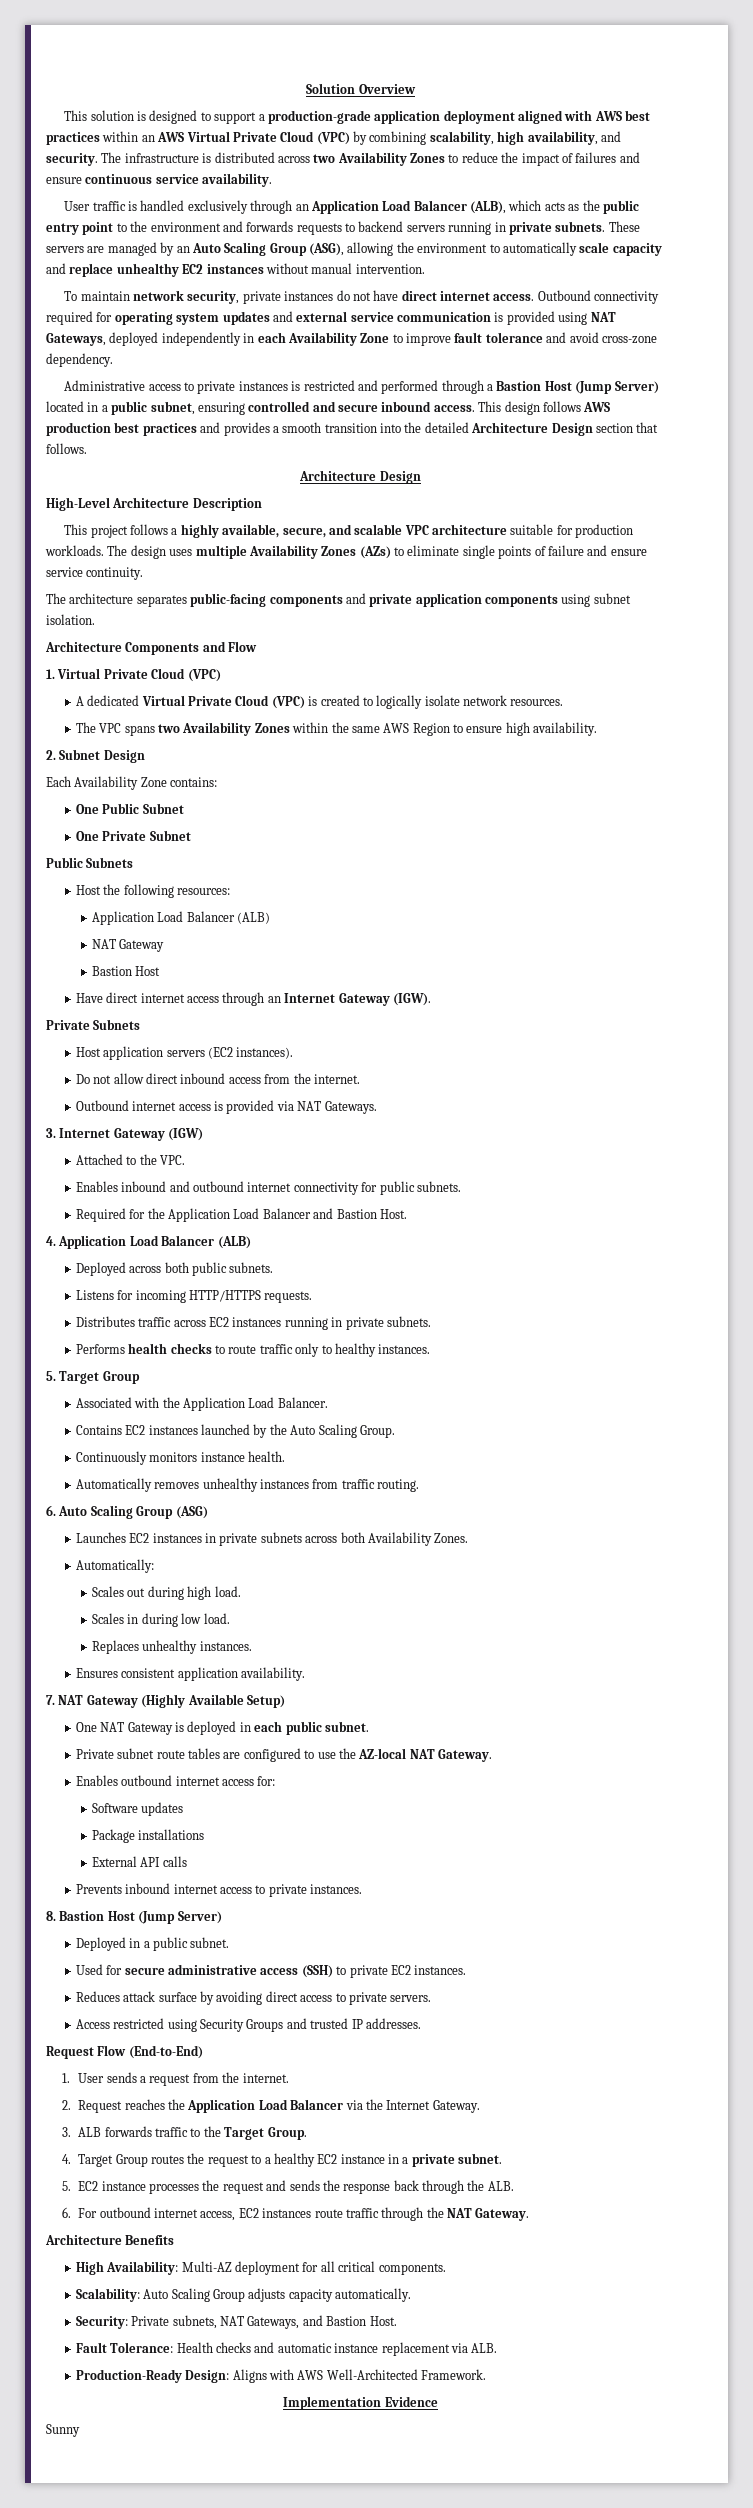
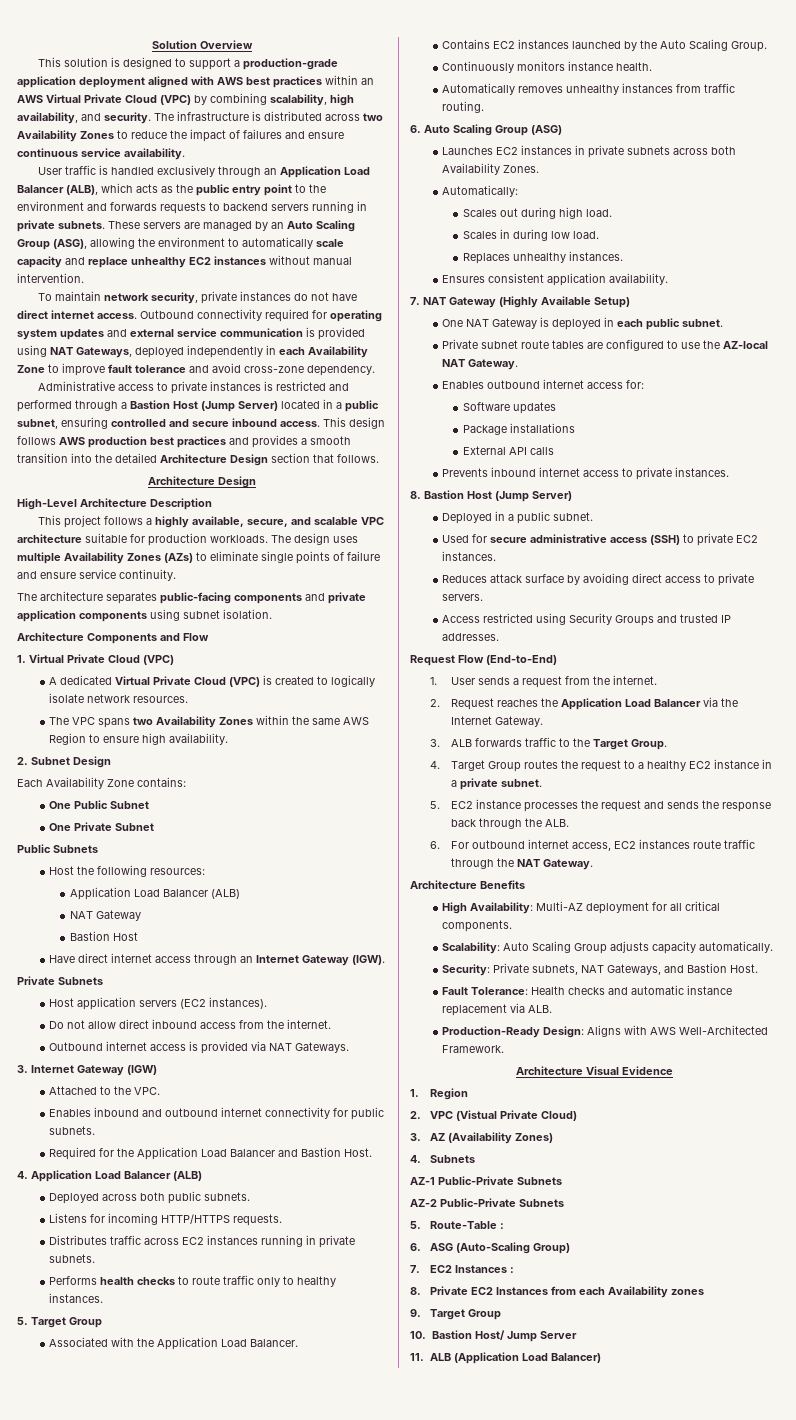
- Implementation Evidence
+ Architecture Visual Evidence
- Sunny
+ 1. Region
+ 2. VPC (Vistual Private Cloud)
+ 3. AZ (Availability Zones)
+ 4. Subnets
+ AZ-1 Public-Private Subnets
+ AZ-2 Public-Private Subnets
+ 5. Route-Table :
+ 6. ASG (Auto-Scaling Group)
+ 7. EC2 Instances :
+ 8. Private EC2 Instances from each Availability zones
+ 9. Target Group
+ 10. Bastion Host/ Jump Server
+ 11. ALB (Application Load Balancer)

